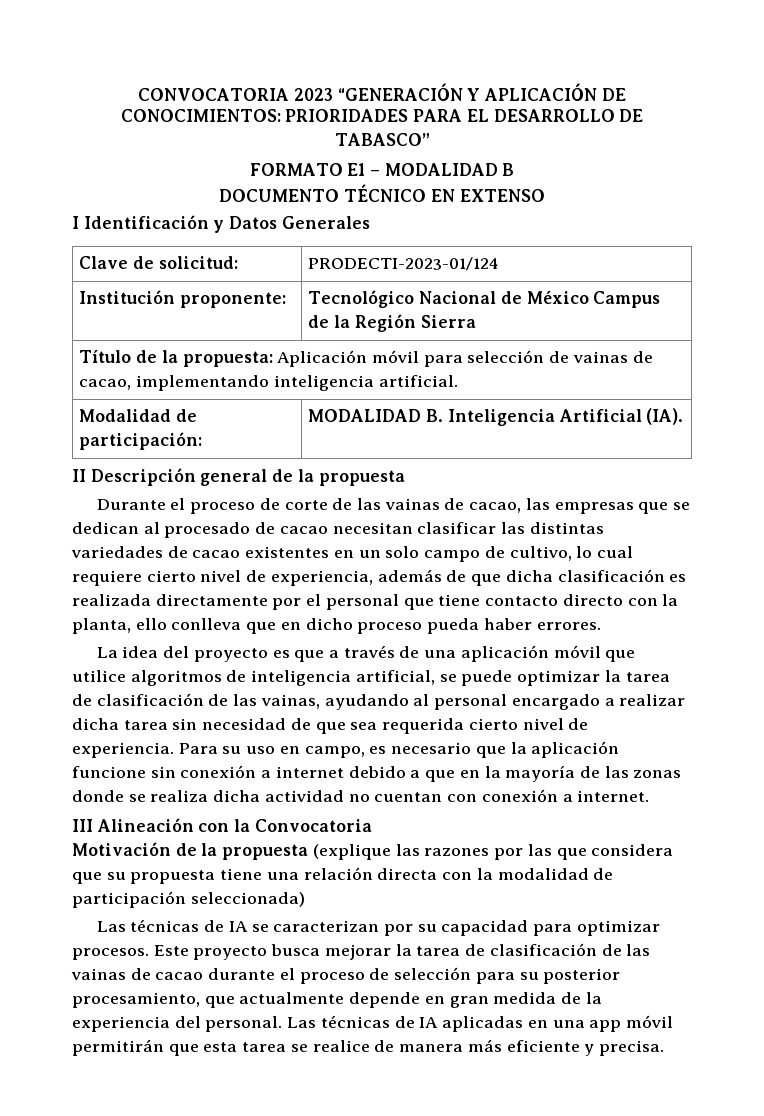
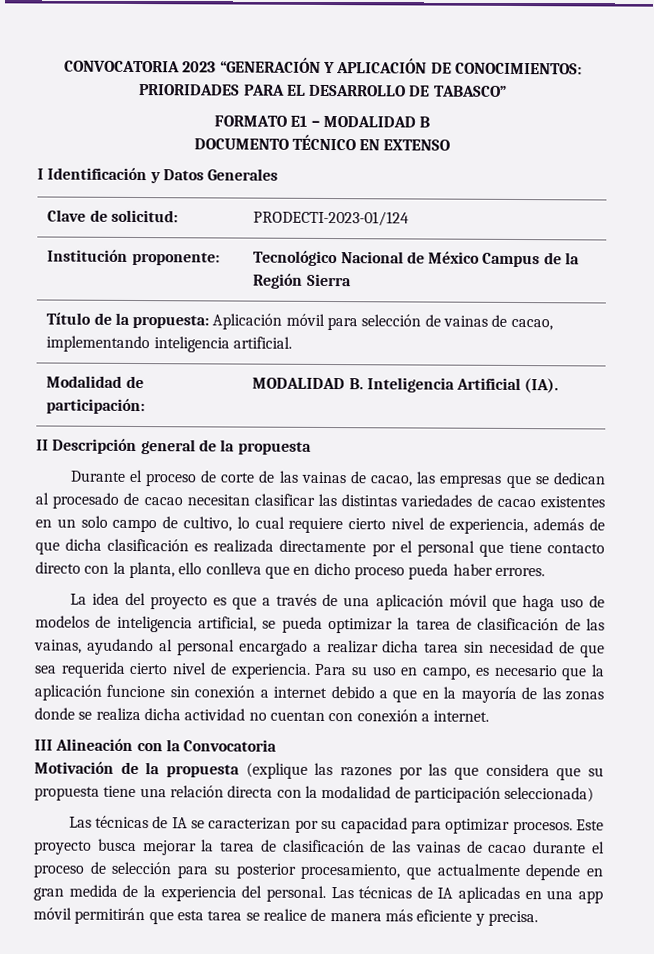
- La idea del proyecto es que a través de una aplicación móvil que utilice algoritmos de inteligencia artificial, se puede optimizar la tarea de clasificación de las vainas, ayudando al personal encargado a realizar dicha tarea sin necesidad de que sea requerida cierto nivel de experiencia.
+ La idea del proyecto es que a través de una aplicación móvil que haga uso de modelos de inteligencia artificial, se pueda optimizar la tarea de clasificación de las vainas, ayudando al personal encargado a realizar dicha tarea sin necesidad de que sea requerida cierto nivel de experiencia.

